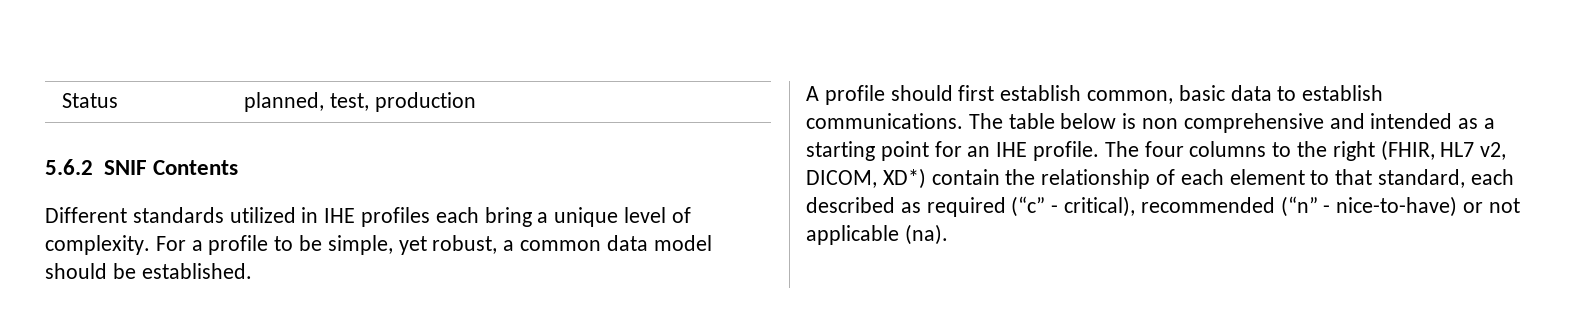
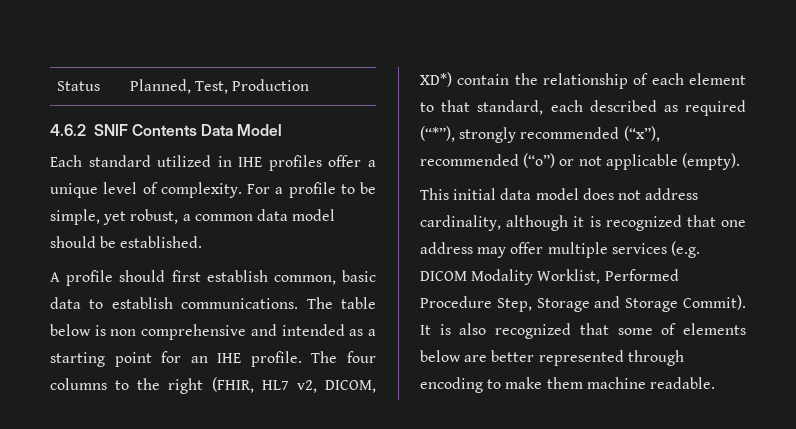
- Status | planned, test, production
- 5.6.2 SNIF Contents
- Different standards utilized in IHE profiles each bring a unique level of complexity.
+ Status | Planned, Test, Production
+ 4.6.2 SNIF Contents Data Model
+ Each standard utilized in IHE profiles offer a unique level of complexity.
- The four columns to the right (FHIR, HL7 v2, DICOM, XD*) contain the relationship of each element to that standard, each described as required (“c” - critical), recommended (“n” - nice-to-have) or not applicable (na).
+ The four columns to the right (FHIR, HL7 v2, DICOM, XD*) contain the relationship of each element to that standard, each described as required (“*”), strongly recommended (“x”), recommended (“o”) or not applicable (empty).
+ This initial data model does not address cardinality, although it is recognized that one address may offer multiple services (e.g. DICOM Modality Worklist, Performed Procedure Step, Storage and Storage Commit). It is also recognized that some of elements below are better represented through encoding to make them machine readable.

